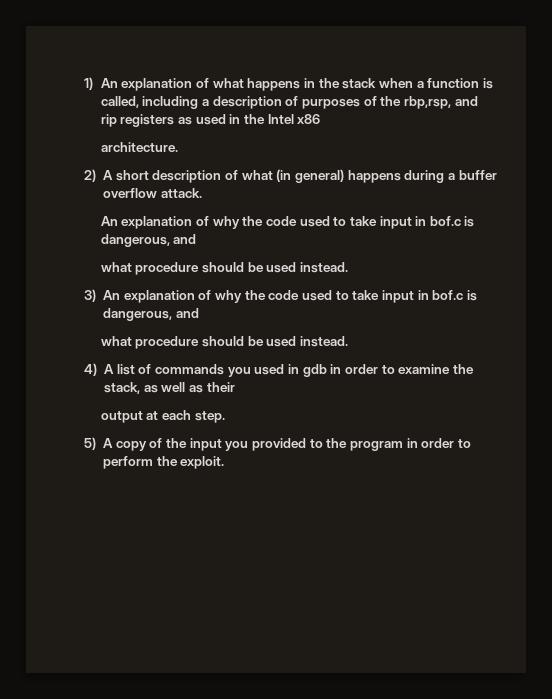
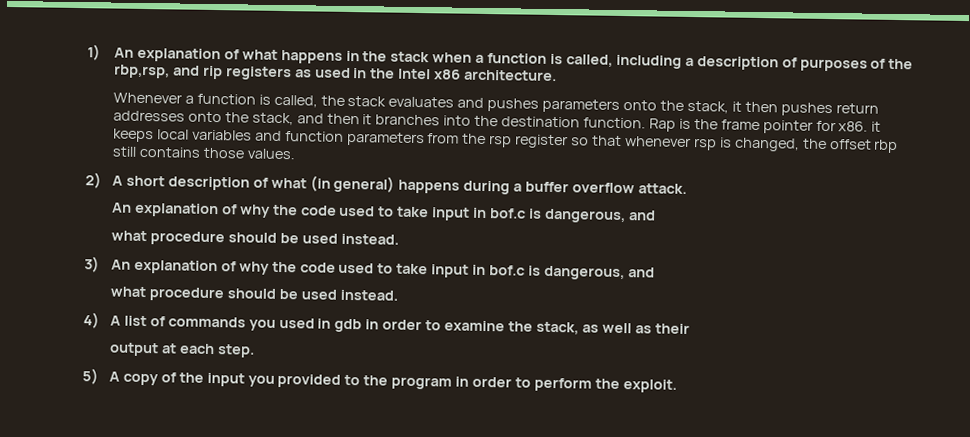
- 1) An explanation of what happens in the stack when a function is called, including a description of purposes of the rbp,rsp, and rip registers as used in the Intel x86
- architecture.
+ 1) An explanation of what happens in the stack when a function is called, including a description of purposes of the rbp,rsp, and rip registers as used in the Intel x86 architecture.
+ Whenever a function is called, the stack evaluates and pushes parameters onto the stack, it then pushes return addresses onto the stack, and then it branches into the destination function. Rap is the frame pointer for x86. it keeps local variables and function parameters from the rsp register so that whenever rsp is changed, the offset rbp still contains those values.

